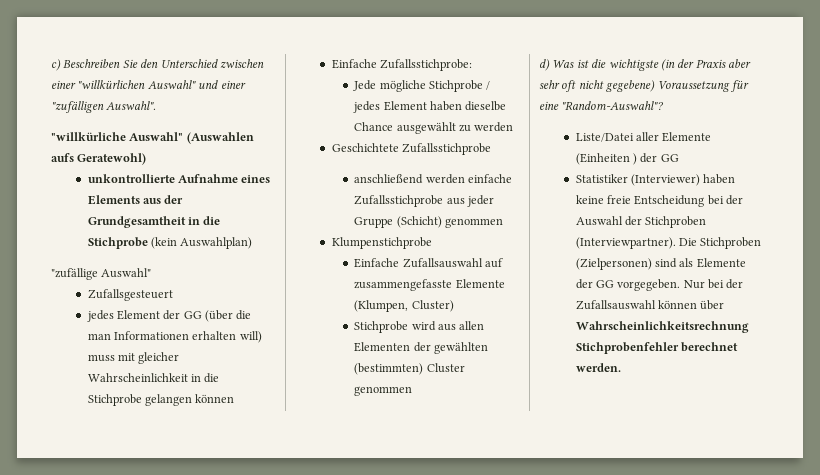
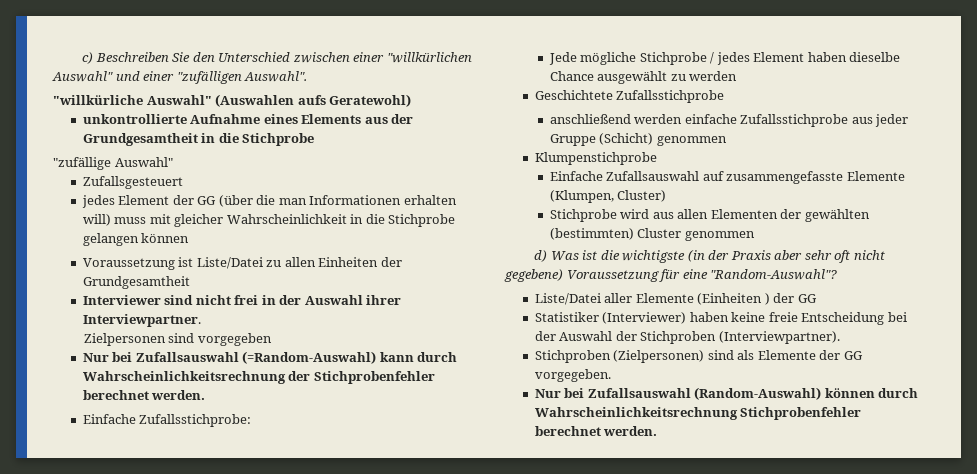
- unkontrollierte Aufnahme eines Elements aus der Grundgesamtheit in die Stichprobe (kein Auswahlplan)
+ unkontrollierte Aufnahme eines Elements aus der Grundgesamtheit in die Stichprobe
+ Voraussetzung ist Liste/Datei zu allen Einheiten der Grundgesamtheit
+ Interviewer sind nicht frei in der Auswahl ihrer Interviewpartner.
+ Zielpersonen sind vorgegeben
+ Nur bei Zufallsauswahl (=Random-Auswahl) kann durch Wahrscheinlichkeitsrechnung der Stichprobenfehler berechnet werden.
- Statistiker (Interviewer) haben keine freie Entscheidung bei der Auswahl der Stichproben (Interviewpartner). Die Stichproben (Zielpersonen) sind als Elemente der GG vorgegeben. Nur bei der Zufallsauswahl können über Wahrscheinlichkeitsrechnung Stichprobenfehler berechnet werden.
+ Statistiker (Interviewer) haben keine freie Entscheidung bei der Auswahl der Stichproben (Interviewpartner).
+ Stichproben (Zielpersonen) sind als Elemente der GG vorgegeben.
+ Nur bei Zufallsauswahl (Random-Auswahl) können durch Wahrscheinlichkeitsrechnung Stichprobenfehler berechnet werden.

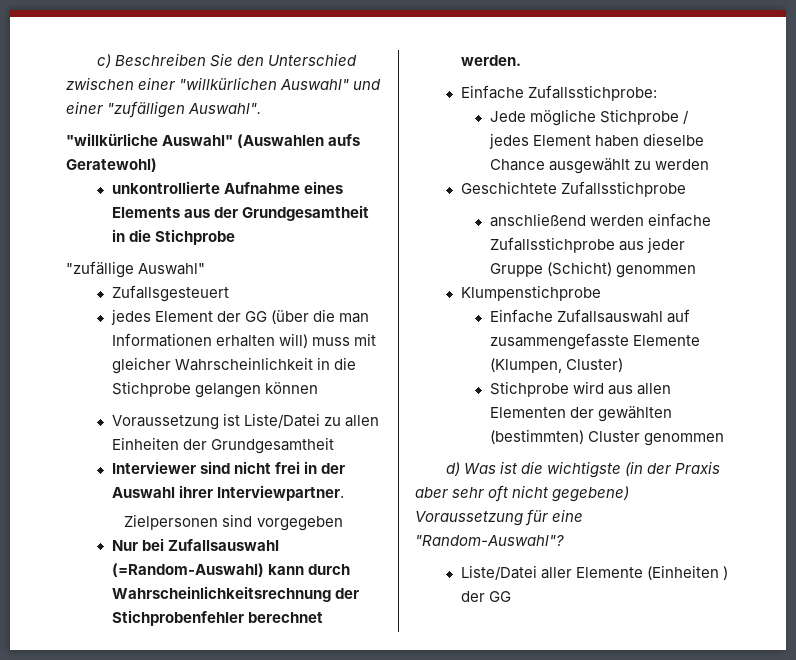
- Statistiker (Interviewer) haben keine freie Entscheidung bei der Auswahl der Stichproben (Interviewpartner).
- Stichproben (Zielpersonen) sind als Elemente der GG vorgegeben.
- Nur bei Zufallsauswahl (Random-Auswahl) können durch Wahrscheinlichkeitsrechnung Stichprobenfehler berechnet werden.

